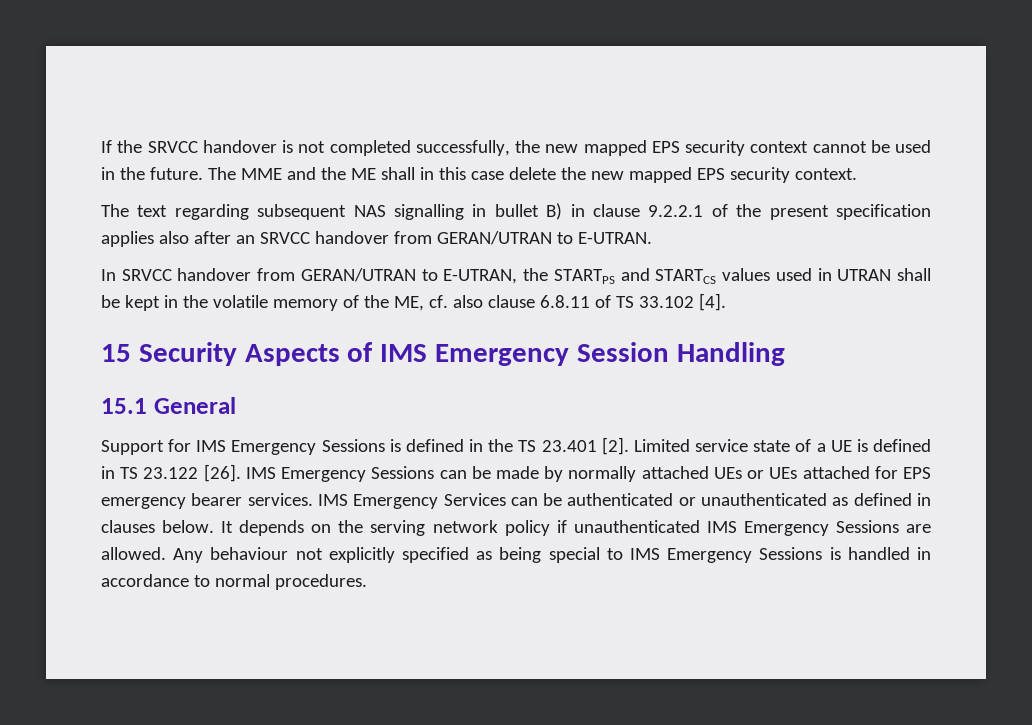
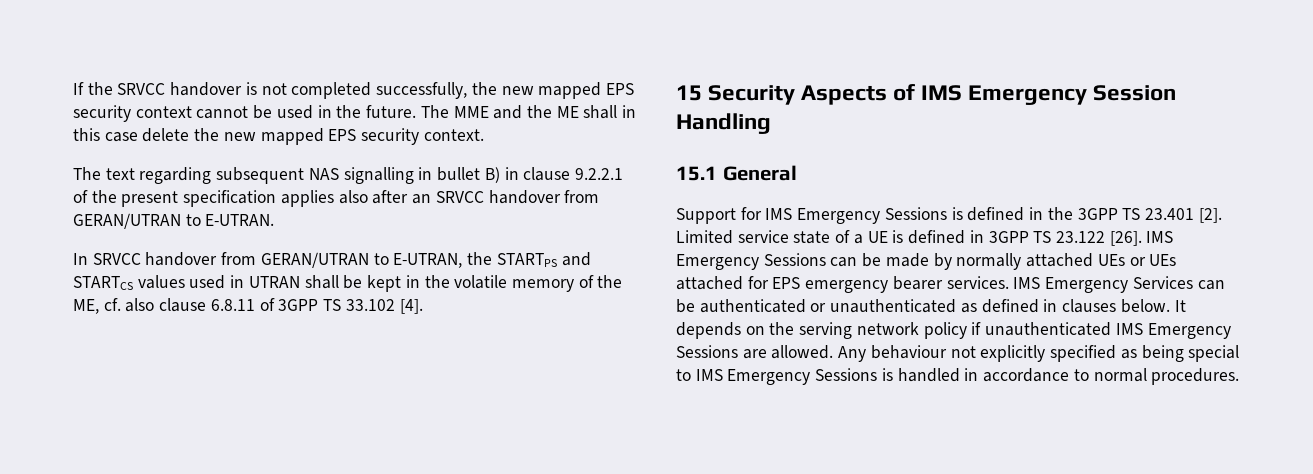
- In SRVCC handover from GERAN/UTRAN to E-UTRAN, the STARTPS and STARTCS values used in UTRAN shall be kept in the volatile memory of the ME, cf. also clause 6.8.11 of TS 33.102 [4].
+ In SRVCC handover from GERAN/UTRAN to E-UTRAN, the STARTPS and STARTCS values used in UTRAN shall be kept in the volatile memory of the ME, cf. also clause 6.8.11 of 3GPP TS 33.102 [4].
- Support for IMS Emergency Sessions is defined in the TS 23.401 [2].
+ Support for IMS Emergency Sessions is defined in the 3GPP TS 23.401 [2].
- Limited service state of a UE is defined in TS 23.122 [26].
+ Limited service state of a UE is defined in 3GPP TS 23.122 [26].

